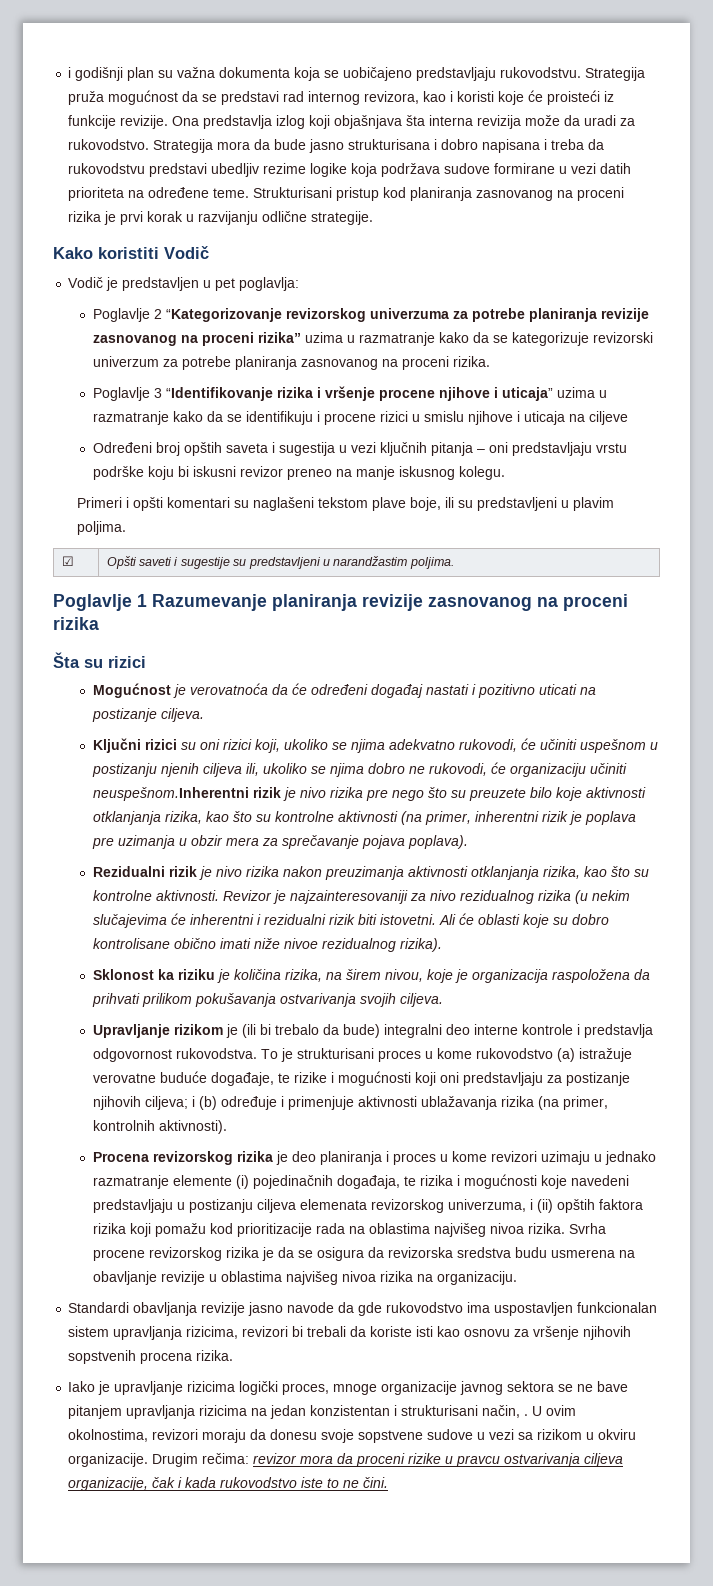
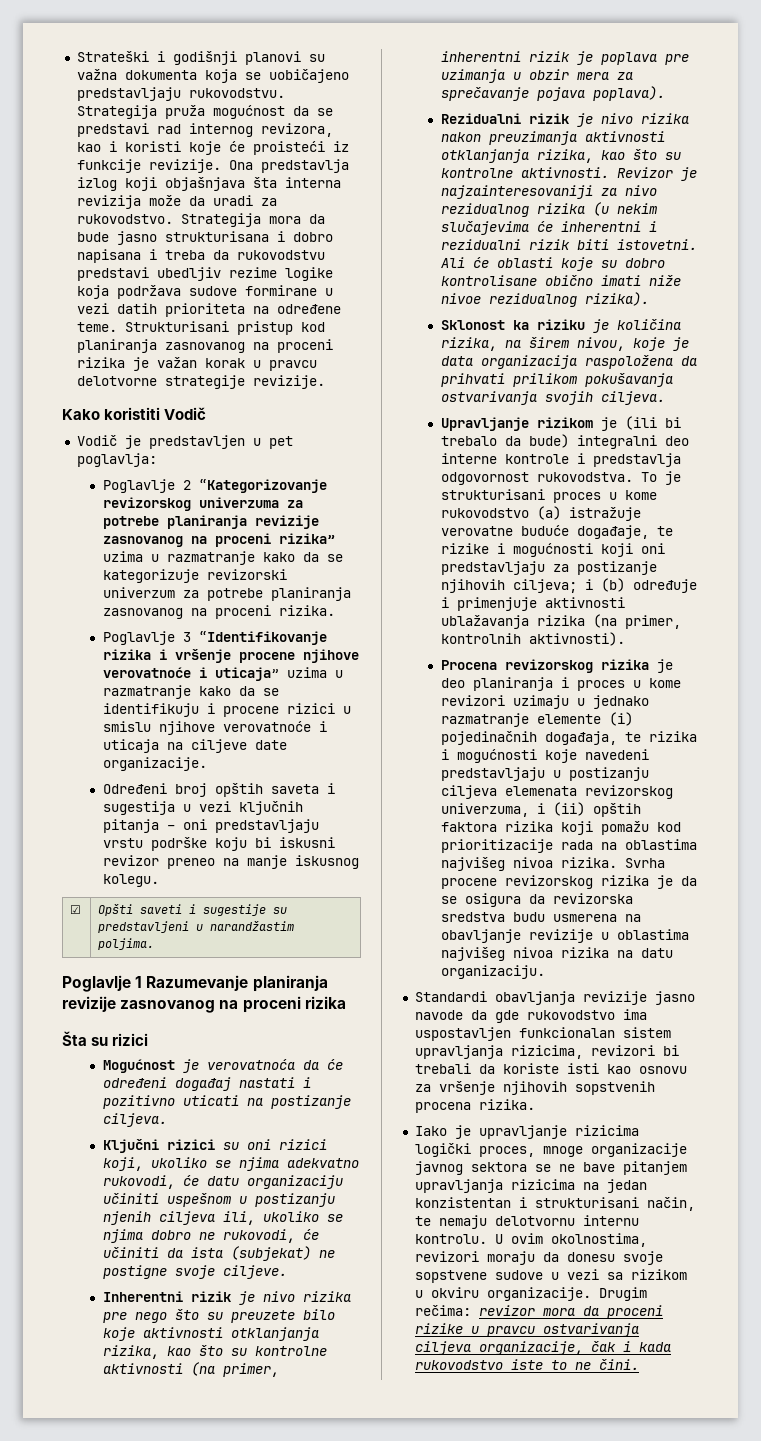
- i godišnji plan su važna dokumenta koja se uobičajeno predstavljaju rukovodstvu.
+ Strateški i godišnji planovi su važna dokumenta koja se uobičajeno predstavljaju rukovodstvu.
- Strukturisani pristup kod planiranja zasnovanog na proceni rizika je prvi korak u razvijanju odlične strategije.
+ Strukturisani pristup kod planiranja zasnovanog na proceni rizika je važan korak u pravcu delotvorne strategije revizije.
- Poglavlje 3 “Identifikovanje rizika i vršenje procene njihove i uticaja” uzima u razmatranje kako da se identifikuju i procene rizici u smislu njihove i uticaja na ciljeve
+ Poglavlje 3 “Identifikovanje rizika i vršenje procene njihove verovatnoće i uticaja” uzima u razmatranje kako da se identifikuju i procene rizici u smislu njihove verovatnoće i uticaja na ciljeve date organizacije.
- Primeri i opšti komentari su naglašeni tekstom plave boje, ili su predstavljeni u plavim poljima.
- Ključni rizici su oni rizici koji, ukoliko se njima adekvatno rukovodi, će učiniti uspešnom u postizanju njenih ciljeva ili, ukoliko se njima dobro ne rukovodi, će organizaciju učiniti neuspešnom.Inherentni rizik je nivo rizika pre nego što su preuzete bilo koje aktivnosti otklanjanja rizika, kao što su kontrolne aktivnosti (na primer, inherentni rizik je poplava pre uzimanja u obzir mera za sprečavanje pojava poplava).
+ Ključni rizici su oni rizici koji, ukoliko se njima adekvatno rukovodi, će datu organizaciju učiniti uspešnom u postizanju njenih ciljeva ili, ukoliko se njima dobro ne rukovodi, će učiniti da ista (subjekat) ne postigne svoje ciljeve.
+ Inherentni rizik je nivo rizika pre nego što su preuzete bilo koje aktivnosti otklanjanja rizika, kao što su kontrolne aktivnosti (na primer, inherentni rizik je poplava pre uzimanja u obzir mera za sprečavanje pojava poplava).
- Sklonost ka riziku je količina rizika, na širem nivou, koje je organizacija raspoložena da prihvati prilikom pokušavanja ostvarivanja svojih ciljeva.
+ Sklonost ka riziku je količina rizika, na širem nivou, koje je data organizacija raspoložena da prihvati prilikom pokušavanja ostvarivanja svojih ciljeva.
- Svrha procene revizorskog rizika je da se osigura da revizorska sredstva budu usmerena na obavljanje revizije u oblastima najvišeg nivoa rizika na organizaciju.
+ Svrha procene revizorskog rizika je da se osigura da revizorska sredstva budu usmerena na obavljanje revizije u oblastima najvišeg nivoa rizika na datu organizaciju.
- Iako je upravljanje rizicima logički proces, mnoge organizacije javnog sektora se ne bave pitanjem upravljanja rizicima na jedan konzistentan i strukturisani način, .
+ Iako je upravljanje rizicima logički proces, mnoge organizacije javnog sektora se ne bave pitanjem upravljanja rizicima na jedan konzistentan i strukturisani način, te nemaju delotvornu internu kontrolu.

